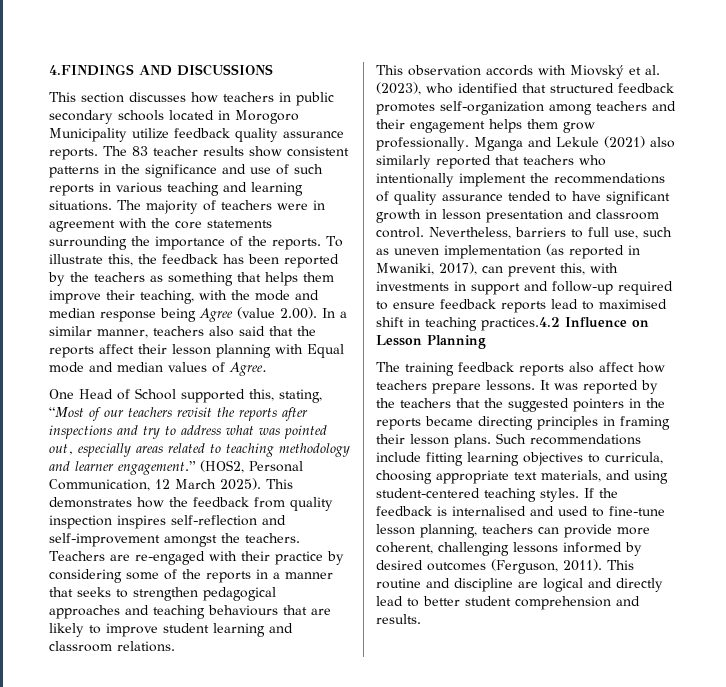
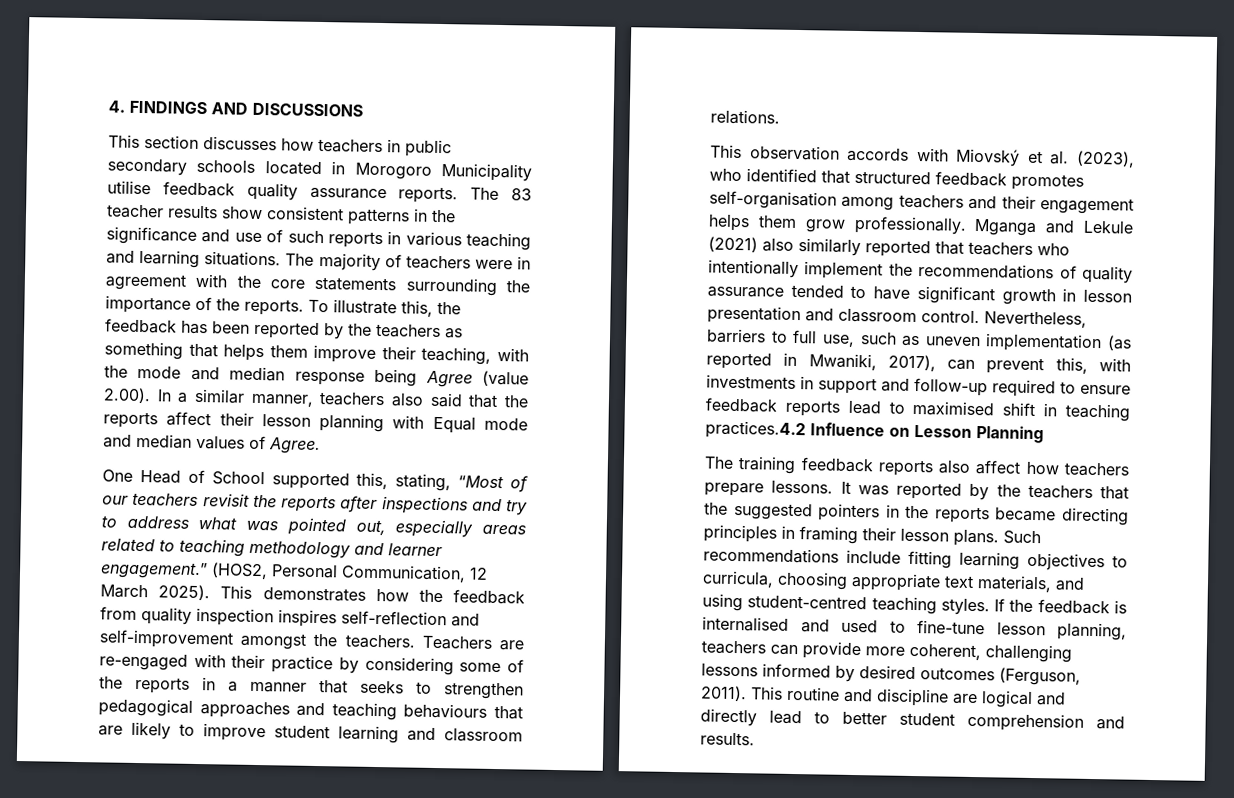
- 4.FINDINGS AND DISCUSSIONS
+ 4. FINDINGS AND DISCUSSIONS
- This section discusses how teachers in public secondary schools located in Morogoro Municipality utilize feedback quality assurance reports.
+ This section discusses how teachers in public secondary schools located in Morogoro Municipality utilise feedback quality assurance reports.
- This observation accords with Miovský et al. (2023), who identified that structured feedback promotes self-organization among teachers and their engagement helps them grow professionally.
+ This observation accords with Miovský et al. (2023), who identified that structured feedback promotes self-organisation among teachers and their engagement helps them grow professionally.
- Such recommendations include fitting learning objectives to curricula, choosing appropriate text materials, and using student-centered teaching styles.
+ Such recommendations include fitting learning objectives to curricula, choosing appropriate text materials, and using student-centred teaching styles.

